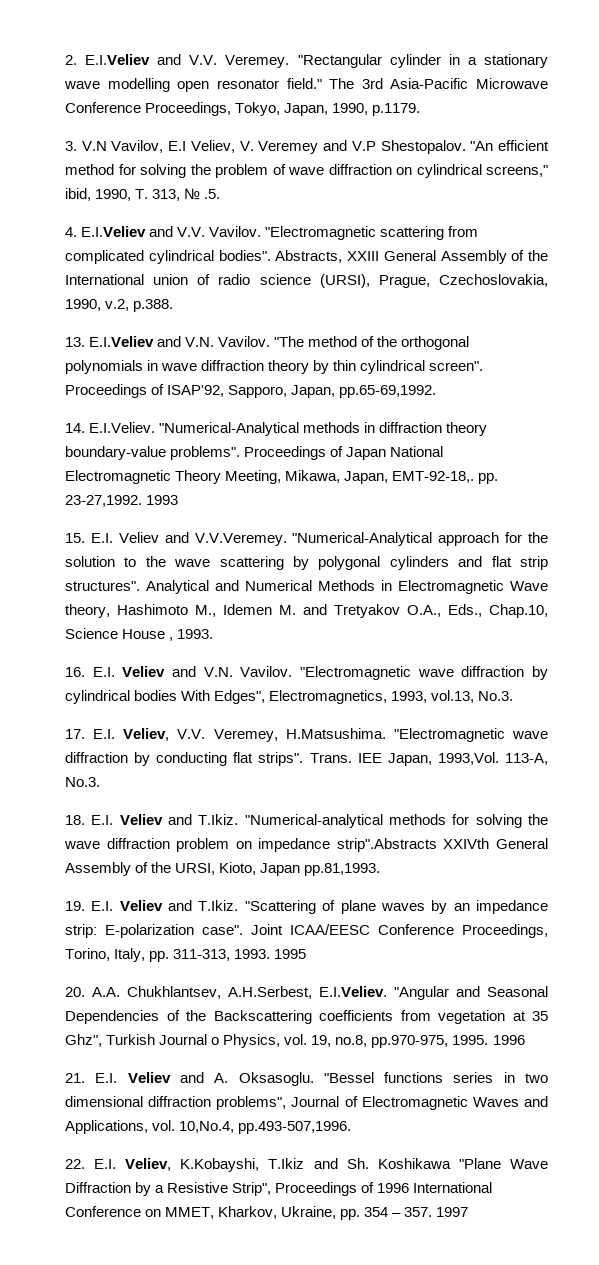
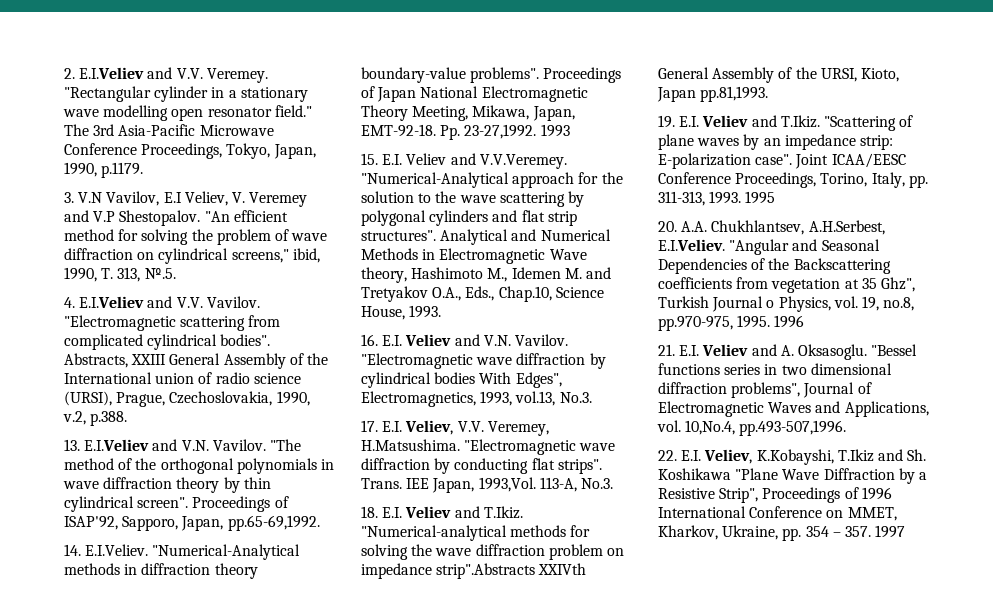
- "An efficient method for solving the problem of wave diffraction on cylindrical screens," ibid, 1990, T. 313, № .5.
+ "An efficient method for solving the problem of wave diffraction on cylindrical screens," ibid, 1990, T. 313, №.5.
- Proceedings of Japan National Electromagnetic Theory Meeting, Mikawa, Japan, EMT-92-18,. pp. 23-27,1992.
+ Proceedings of Japan National Electromagnetic Theory Meeting, Mikawa, Japan, EMT-92-18. Pp. 23-27,1992.
- Analytical and Numerical Methods in Electromagnetic Wave theory, Hashimoto M., Idemen M. and Tretyakov O.A., Eds., Chap.10, Science House , 1993.
+ Analytical and Numerical Methods in Electromagnetic Wave theory, Hashimoto M., Idemen M. and Tretyakov O.A., Eds., Chap.10, Science House, 1993.

